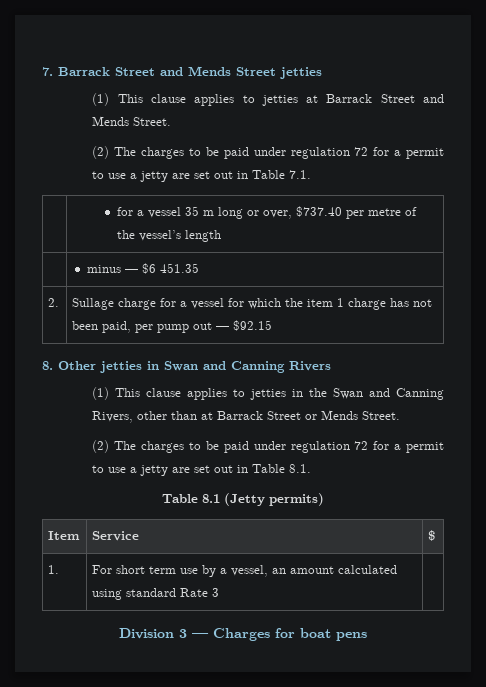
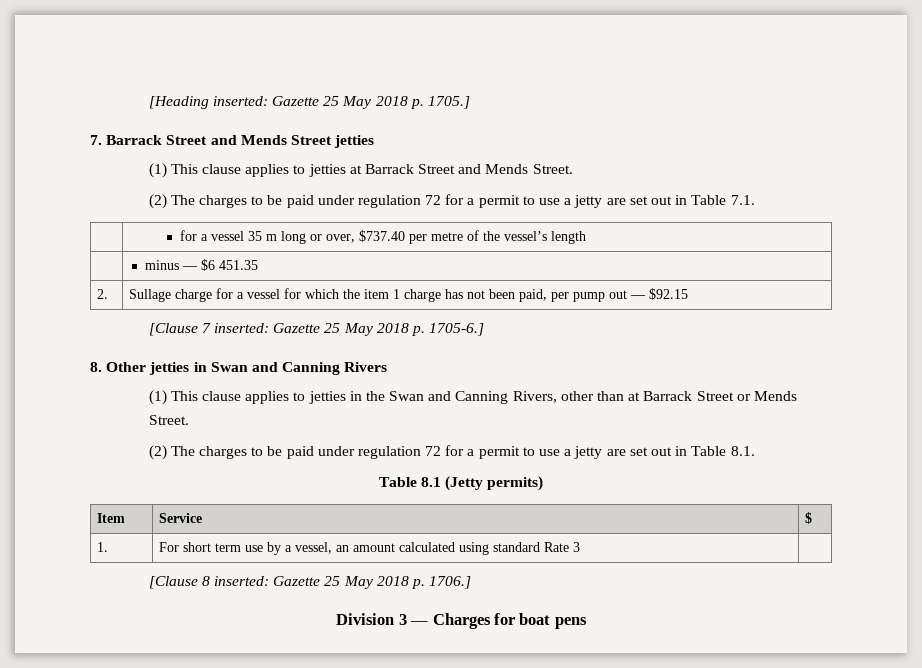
+ [Heading inserted: Gazette 25 May 2018 p. 1705.]
+ [Clause 7 inserted: Gazette 25 May 2018 p. 1705-6.]
+ [Clause 8 inserted: Gazette 25 May 2018 p. 1706.]

